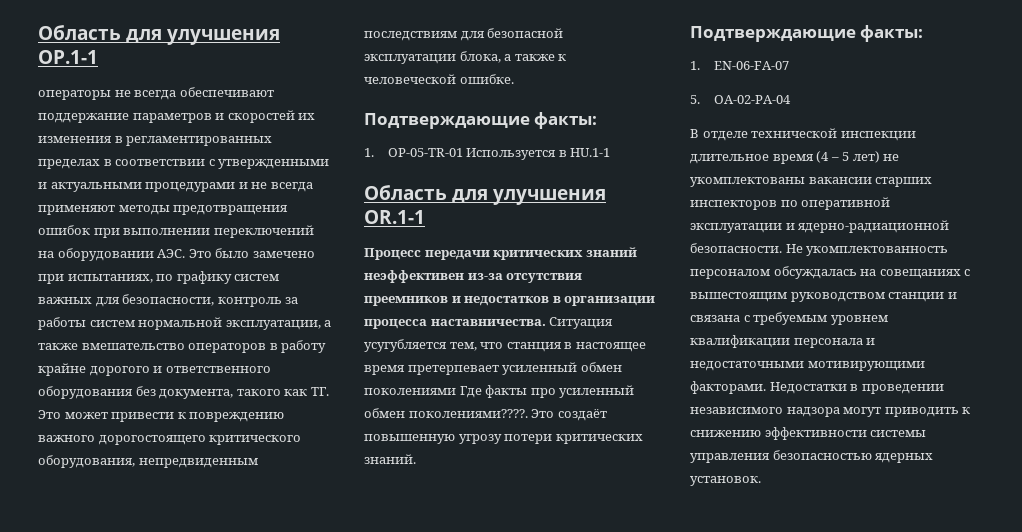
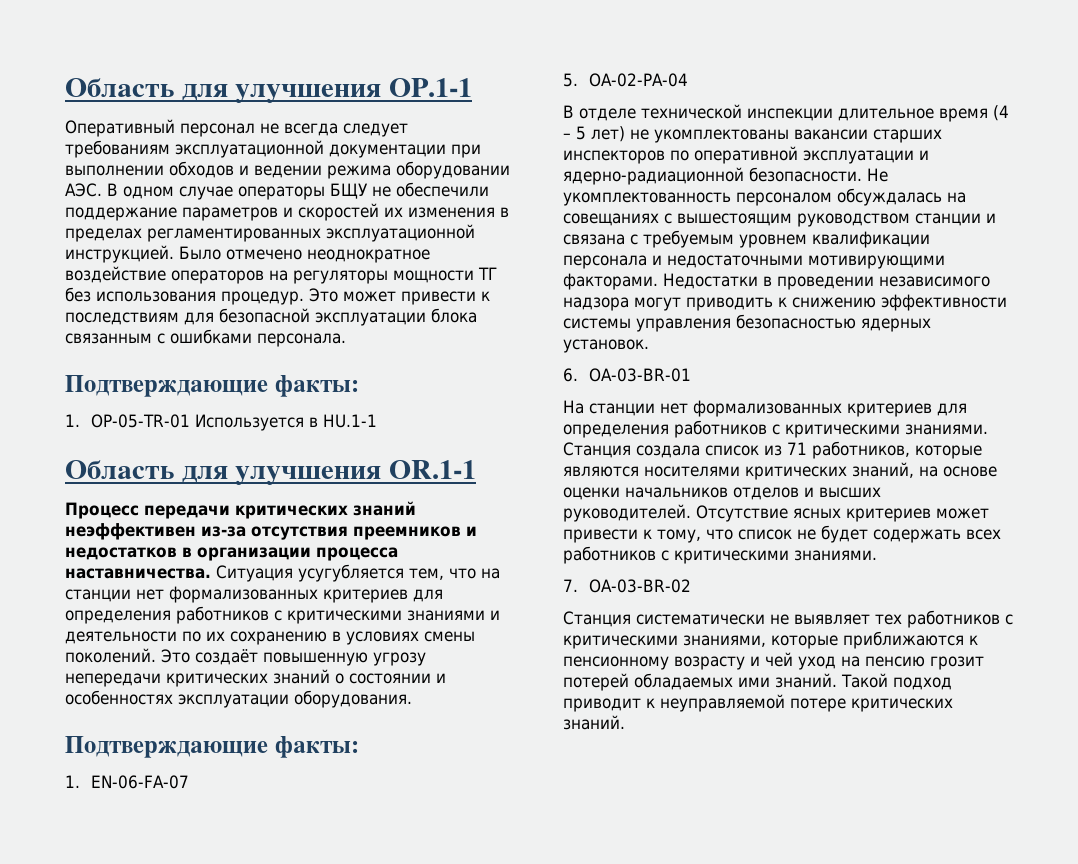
- операторы не всегда обеспечивают поддержание параметров и скоростей их изменения в регламентированных пределах в соответствии с утвержденными и актуальными процедурами и не всегда применяют методы предотвращения ошибок при выполнении переключений на оборудовании АЭС. Это было замечено при испытаниях, по графику систем важных для безопасности, контроль за работы систем нормальной эксплуатации, а также вмешательство операторов в работу крайне дорогого и ответственного оборудования без документа, такого как ТГ. Это может привести к повреждению важного дорогостоящего критического оборудования, непредвиденным последствиям для безопасной эксплуатации блока, а также к человеческой ошибке.
+ Оперативный персонал не всегда следует требованиям эксплуатационной документации при выполнении обходов и ведении режима оборудовании АЭС. В одном случае операторы БЩУ не обеспечили поддержание параметров и скоростей их изменения в пределах регламентированных эксплуатационной инструкцией. Было отмечено неоднократное воздействие операторов на регуляторы мощности ТГ без использования процедур. Это может привести к последствиям для безопасной эксплуатации блока связанным с ошибками персонала.
- Ситуация усугубляется тем, что станция в настоящее время претерпевает усиленный обмен поколениями Где факты про усиленный обмен поколениями????. Это создаёт повышенную угрозу потери критических знаний.
+ Ситуация усугубляется тем, что на станции нет формализованных критериев для определения работников с критическими знаниями и деятельности по их сохранению в условиях смены поколений. Это создаёт повышенную угрозу непередачи критических знаний о состоянии и особенностях эксплуатации оборудования.
+ 6. OA-03-BR-01
+ На станции нет формализованных критериев для определения работников с критическими знаниями. Станция создала список из 71 работников, которые являются носителями критических знаний, на основе оценки начальников отделов и высших руководителей. Отсутствие ясных критериев может привести к тому, что список не будет содержать всех работников с критическими знаниями.
+ 7. OA-03-BR-02
+ Станция систематически не выявляет тех работников с критическими знаниями, которые приближаются к пенсионному возрасту и чей уход на пенсию грозит потерей обладаемых ими знаний. Такой подход приводит к неуправляемой потере критических знаний.

